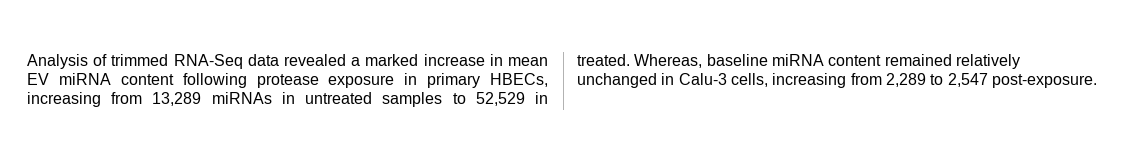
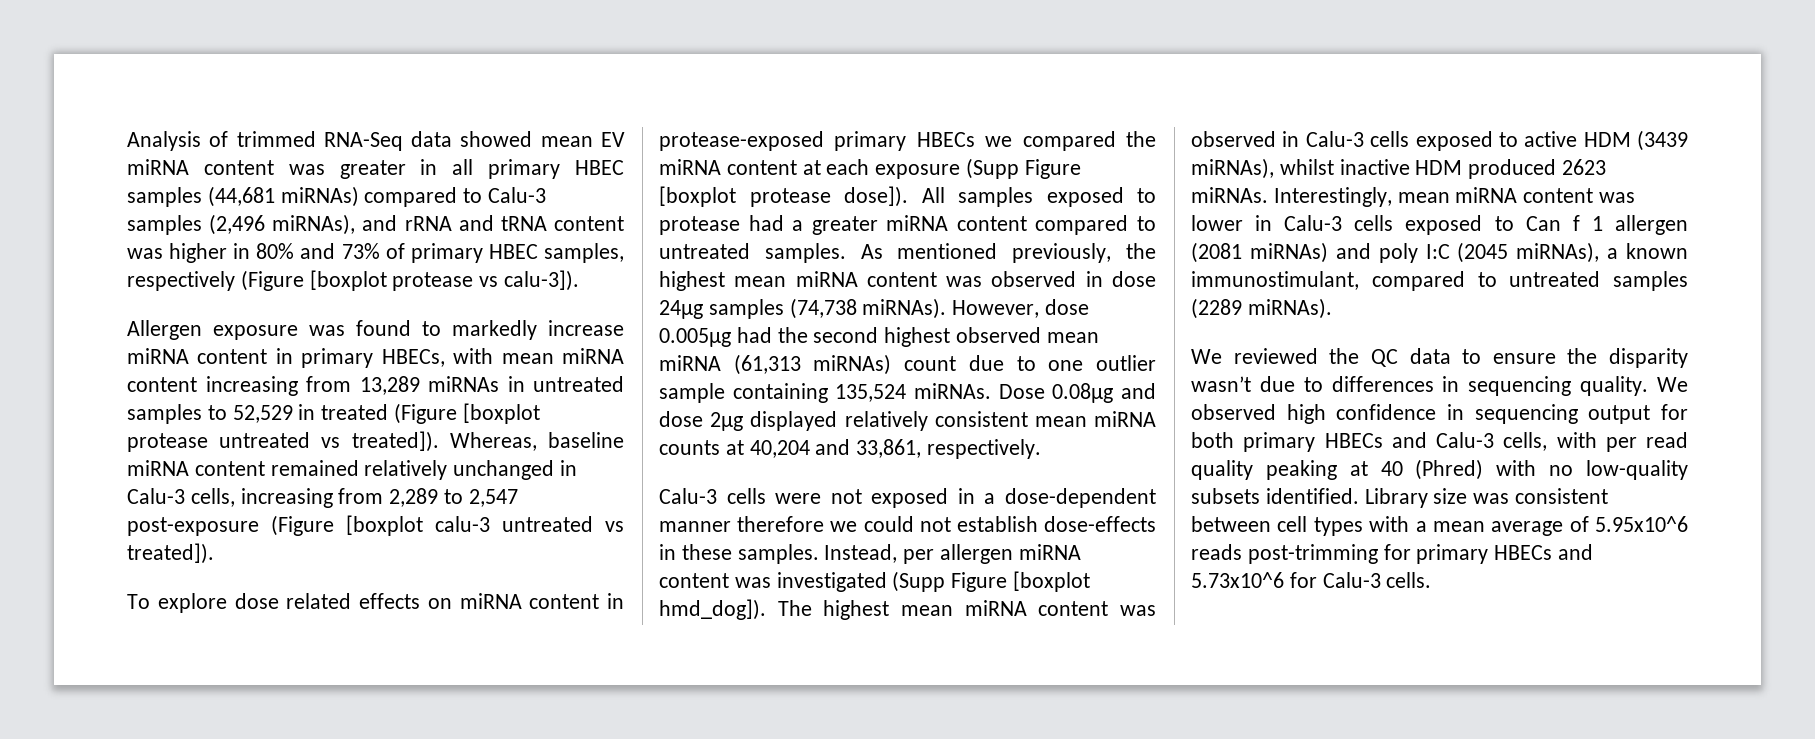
- Analysis of trimmed RNA-Seq data revealed a marked increase in mean EV miRNA content following protease exposure in primary HBECs, increasing from 13,289 miRNAs in untreated samples to 52,529 in treated.
+ Analysis of trimmed RNA-Seq data showed mean EV miRNA content was greater in all primary HBEC samples (44,681 miRNAs) compared to Calu-3 samples (2,496 miRNAs), and rRNA and tRNA content was higher in 80% and 73% of primary HBEC samples, respectively (Figure [boxplot protease vs calu-3]).
+ Allergen exposure was found to markedly increase miRNA content in primary HBECs, with mean miRNA content increasing from 13,289 miRNAs in untreated samples to 52,529 in treated (Figure [boxplot protease untreated vs treated]).
- Whereas, baseline miRNA content remained relatively unchanged in Calu-3 cells, increasing from 2,289 to 2,547 post-exposure.
+ Whereas, baseline miRNA content remained relatively unchanged in Calu-3 cells, increasing from 2,289 to 2,547 post-exposure (Figure [boxplot calu-3 untreated vs treated]).
+ To explore dose related effects on miRNA content in protease-exposed primary HBECs we compared the miRNA content at each exposure (Supp Figure [boxplot protease dose]). All samples exposed to protease had a greater miRNA content compared to untreated samples. As mentioned previously, the highest mean miRNA content was observed in dose 24μg samples (74,738 miRNAs). However, dose 0.005μg had the second highest observed mean miRNA (61,313 miRNAs) count due to one outlier sample containing 135,524 miRNAs. Dose 0.08μg and dose 2μg displayed relatively consistent mean miRNA counts at 40,204 and 33,861, respectively.
+ Calu-3 cells were not exposed in a dose-dependent manner therefore we could not establish dose-effects in these samples. Instead, per allergen miRNA content was investigated (Supp Figure [boxplot hmd_dog]). The highest mean miRNA content was observed in Calu-3 cells exposed to active HDM (3439 miRNAs), whilst inactive HDM produced 2623 miRNAs. Interestingly, mean miRNA content was lower in Calu-3 cells exposed to Can f 1 allergen (2081 miRNAs) and poly I:C (2045 miRNAs), a known immunostimulant, compared to untreated samples (2289 miRNAs).
+ We reviewed the QC data to ensure the disparity wasn’t due to differences in sequencing quality. We observed high confidence in sequencing output for both primary HBECs and Calu-3 cells, with per read quality peaking at 40 (Phred) with no low-quality subsets identified. Library size was consistent between cell types with a mean average of 5.95x10^6 reads post-trimming for primary HBECs and 5.73x10^6 for Calu-3 cells.

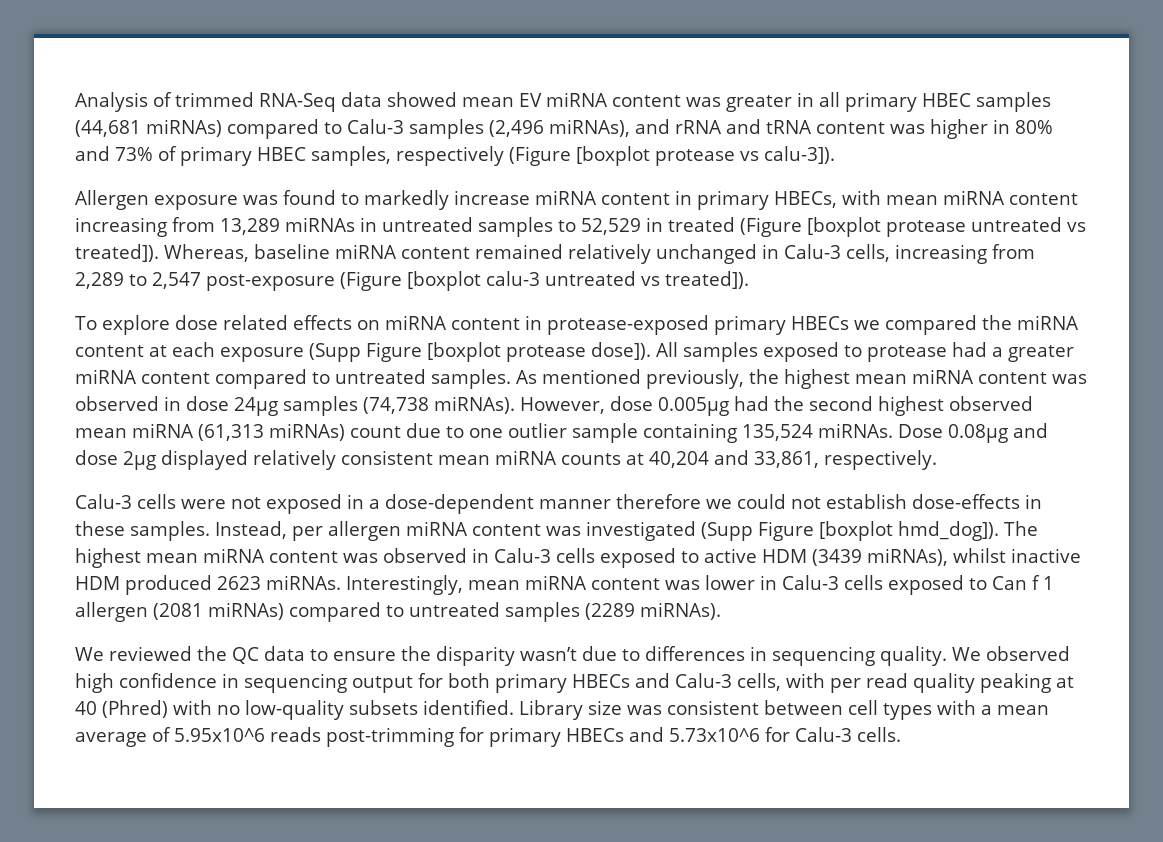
- Interestingly, mean miRNA content was lower in Calu-3 cells exposed to Can f 1 allergen (2081 miRNAs) and poly I:C (2045 miRNAs), a known immunostimulant, compared to untreated samples (2289 miRNAs).
+ Interestingly, mean miRNA content was lower in Calu-3 cells exposed to Can f 1 allergen (2081 miRNAs) compared to untreated samples (2289 miRNAs).

